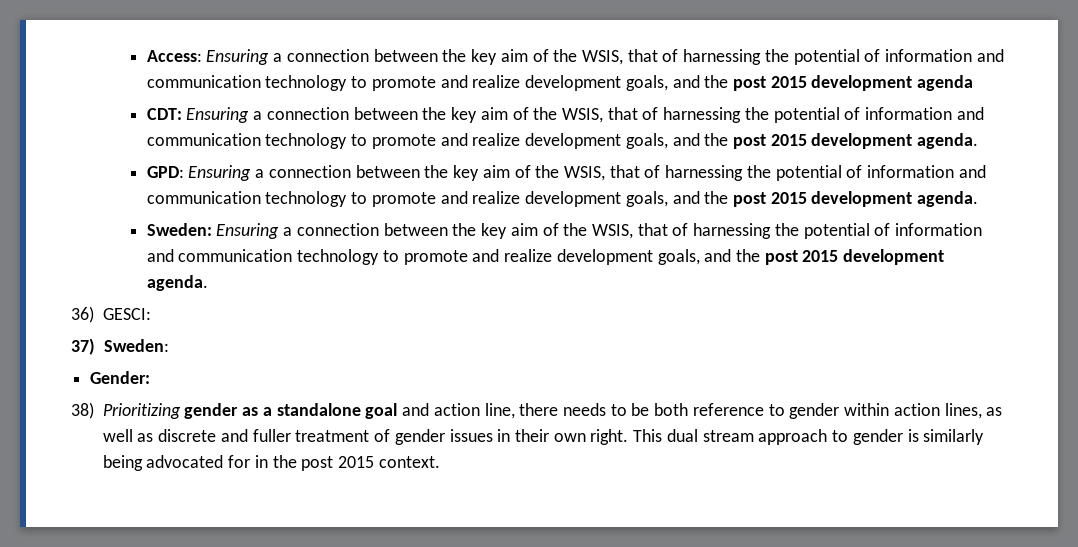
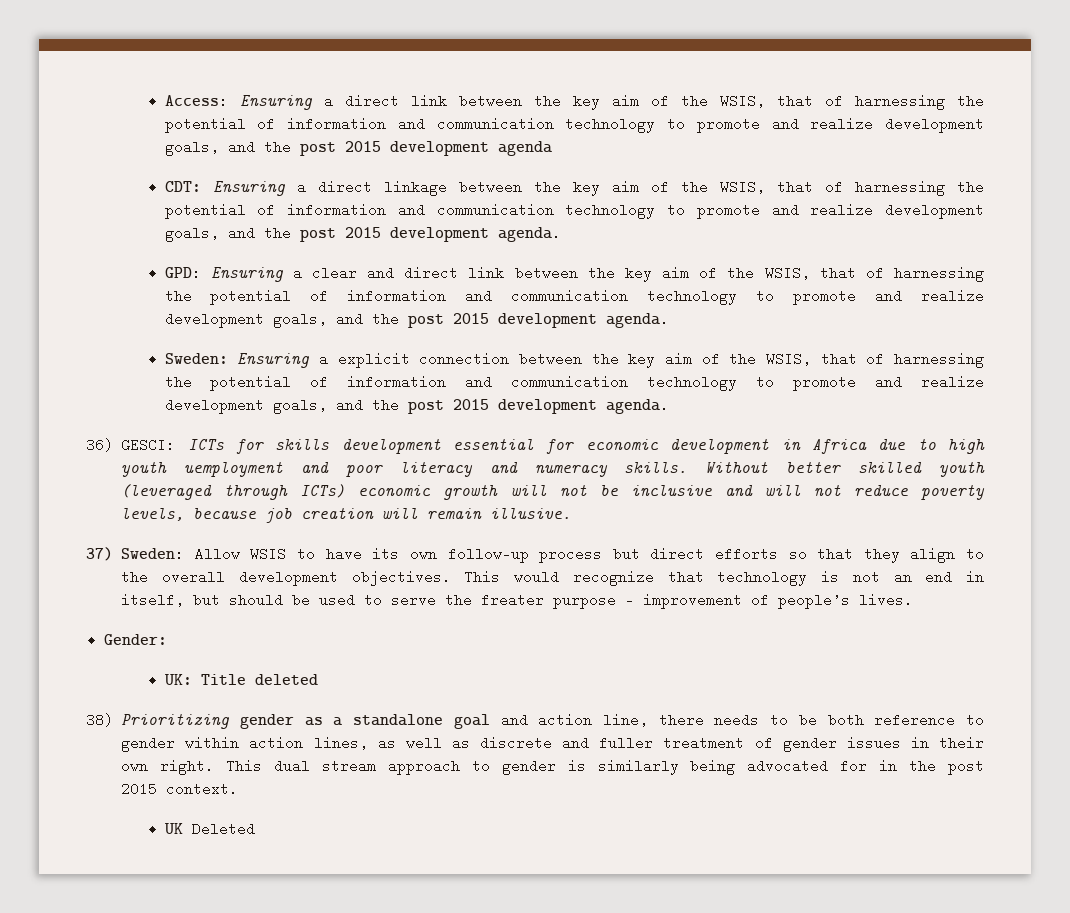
- Access: Ensuring a connection between the key aim of the WSIS, that of harnessing the potential of information and communication technology to promote and realize development goals, and the post 2015 development agenda
+ Access: Ensuring a direct link between the key aim of the WSIS, that of harnessing the potential of information and communication technology to promote and realize development goals, and the post 2015 development agenda
- CDT: Ensuring a connection between the key aim of the WSIS, that of harnessing the potential of information and communication technology to promote and realize development goals, and the post 2015 development agenda.
+ CDT: Ensuring a direct linkage between the key aim of the WSIS, that of harnessing the potential of information and communication technology to promote and realize development goals, and the post 2015 development agenda.
- GPD: Ensuring a connection between the key aim of the WSIS, that of harnessing the potential of information and communication technology to promote and realize development goals, and the post 2015 development agenda.
+ GPD: Ensuring a clear and direct link between the key aim of the WSIS, that of harnessing the potential of information and communication technology to promote and realize development goals, and the post 2015 development agenda.
- Sweden: Ensuring a connection between the key aim of the WSIS, that of harnessing the potential of information and communication technology to promote and realize development goals, and the post 2015 development agenda.
+ Sweden: Ensuring a explicit connection between the key aim of the WSIS, that of harnessing the potential of information and communication technology to promote and realize development goals, and the post 2015 development agenda.
- 36) GESCI:
- 37) Sweden:
+ 36) GESCI: ICTs for skills development essential for economic development in Africa due to high youth uemployment and poor literacy and numeracy skills. Without better skilled youth (leveraged through ICTs) economic growth will not be inclusive and will not reduce poverty levels, because job creation will remain illusive.
+ 37) Sweden: Allow WSIS to have its own follow-up process but direct efforts so that they align to the overall development objectives. This would recognize that technology is not an end in itself, but should be used to serve the freater purpose – improvement of people’s lives.
  Gender:
+ UK: Title deleted
+ UK Deleted

